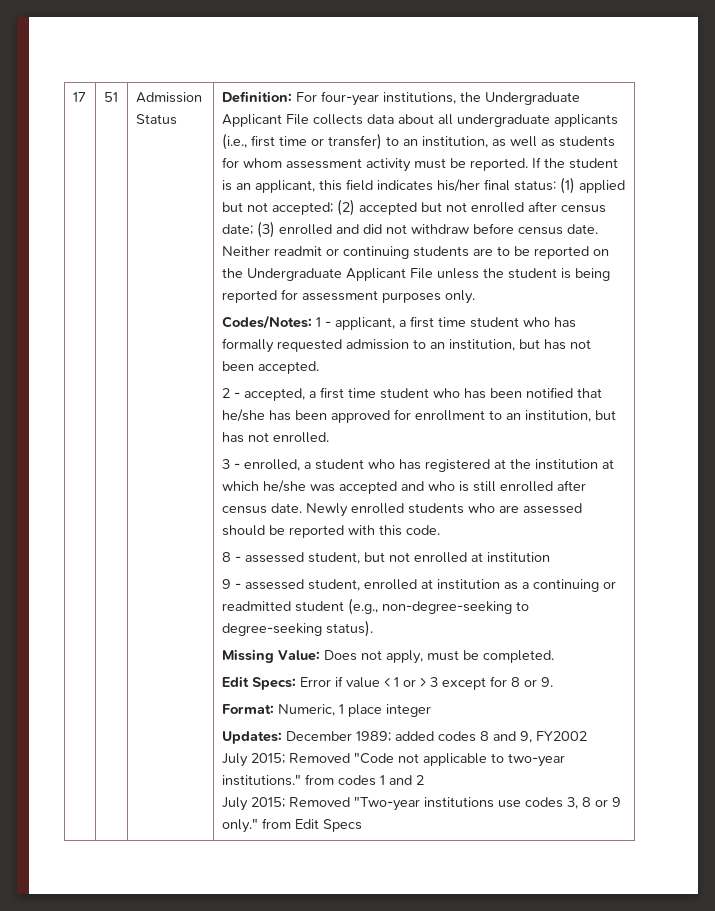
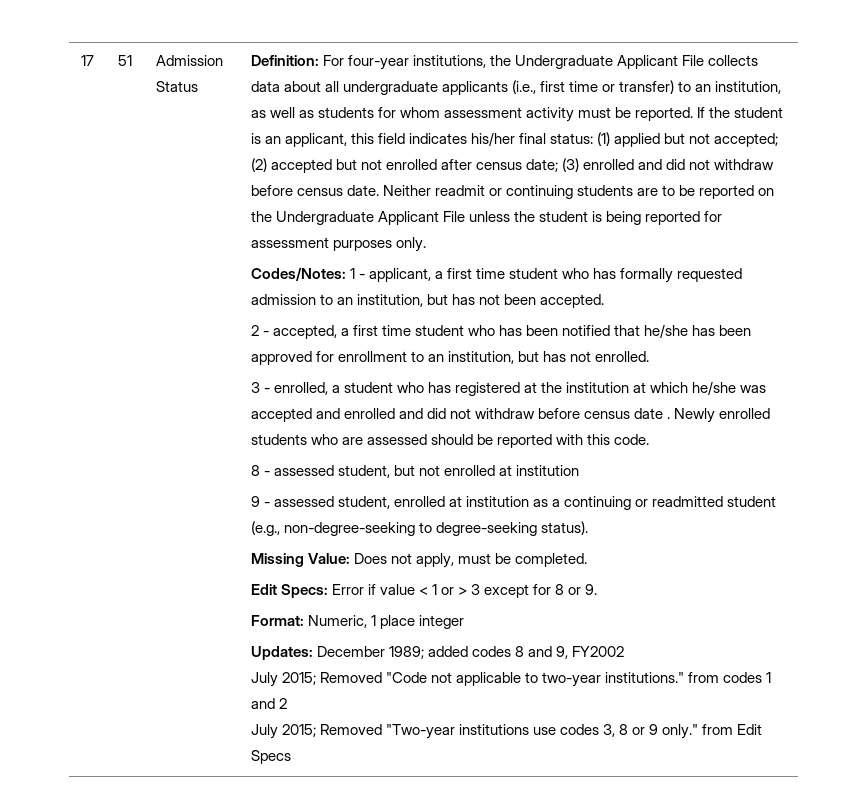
- 3 - enrolled, a student who has registered at the institution at which he/she was accepted and who is still enrolled after census date.
+ 3 - enrolled, a student who has registered at the institution at which he/she was accepted and enrolled and did not withdraw before census date .

